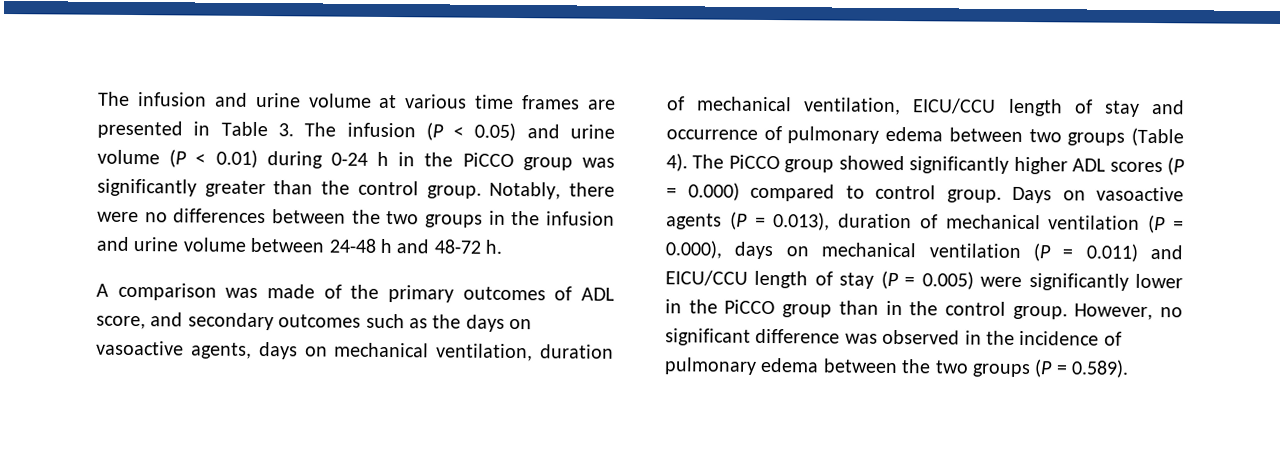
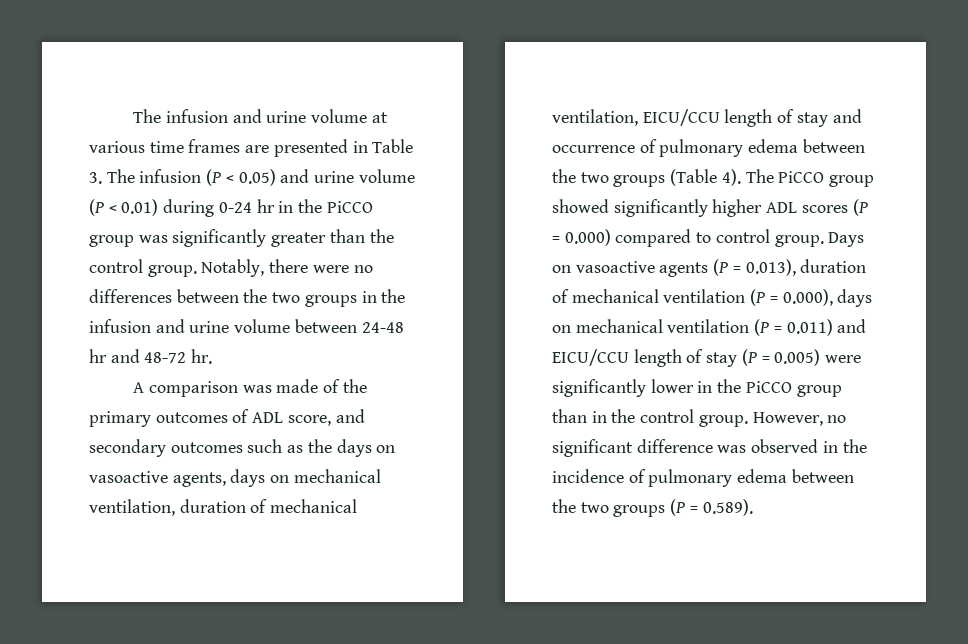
- The infusion and urine volume at various time frames are presented in Table 3. The infusion (P < 0.05) and urine volume (P < 0.01) during 0-24 h in the PiCCO group was significantly greater than the control group.
+ The infusion and urine volume at various time frames are presented in Table 3. The infusion (P < 0.05) and urine volume (P < 0.01) during 0-24 hr in the PiCCO group was significantly greater than the control group.
- Notably, there were no differences between the two groups in the infusion and urine volume between 24-48 h and 48-72 h.
+ Notably, there were no differences between the two groups in the infusion and urine volume between 24-48 hr and 48-72 hr.
- A comparison was made of the primary outcomes of ADL score, and secondary outcomes such as the days on vasoactive agents, days on mechanical ventilation, duration of mechanical ventilation, EICU/CCU length of stay and occurrence of pulmonary edema between two groups (Table 4).
+ A comparison was made of the primary outcomes of ADL score, and secondary outcomes such as the days on vasoactive agents, days on mechanical ventilation, duration of mechanical ventilation, EICU/CCU length of stay and occurrence of pulmonary edema between the two groups (Table 4).

